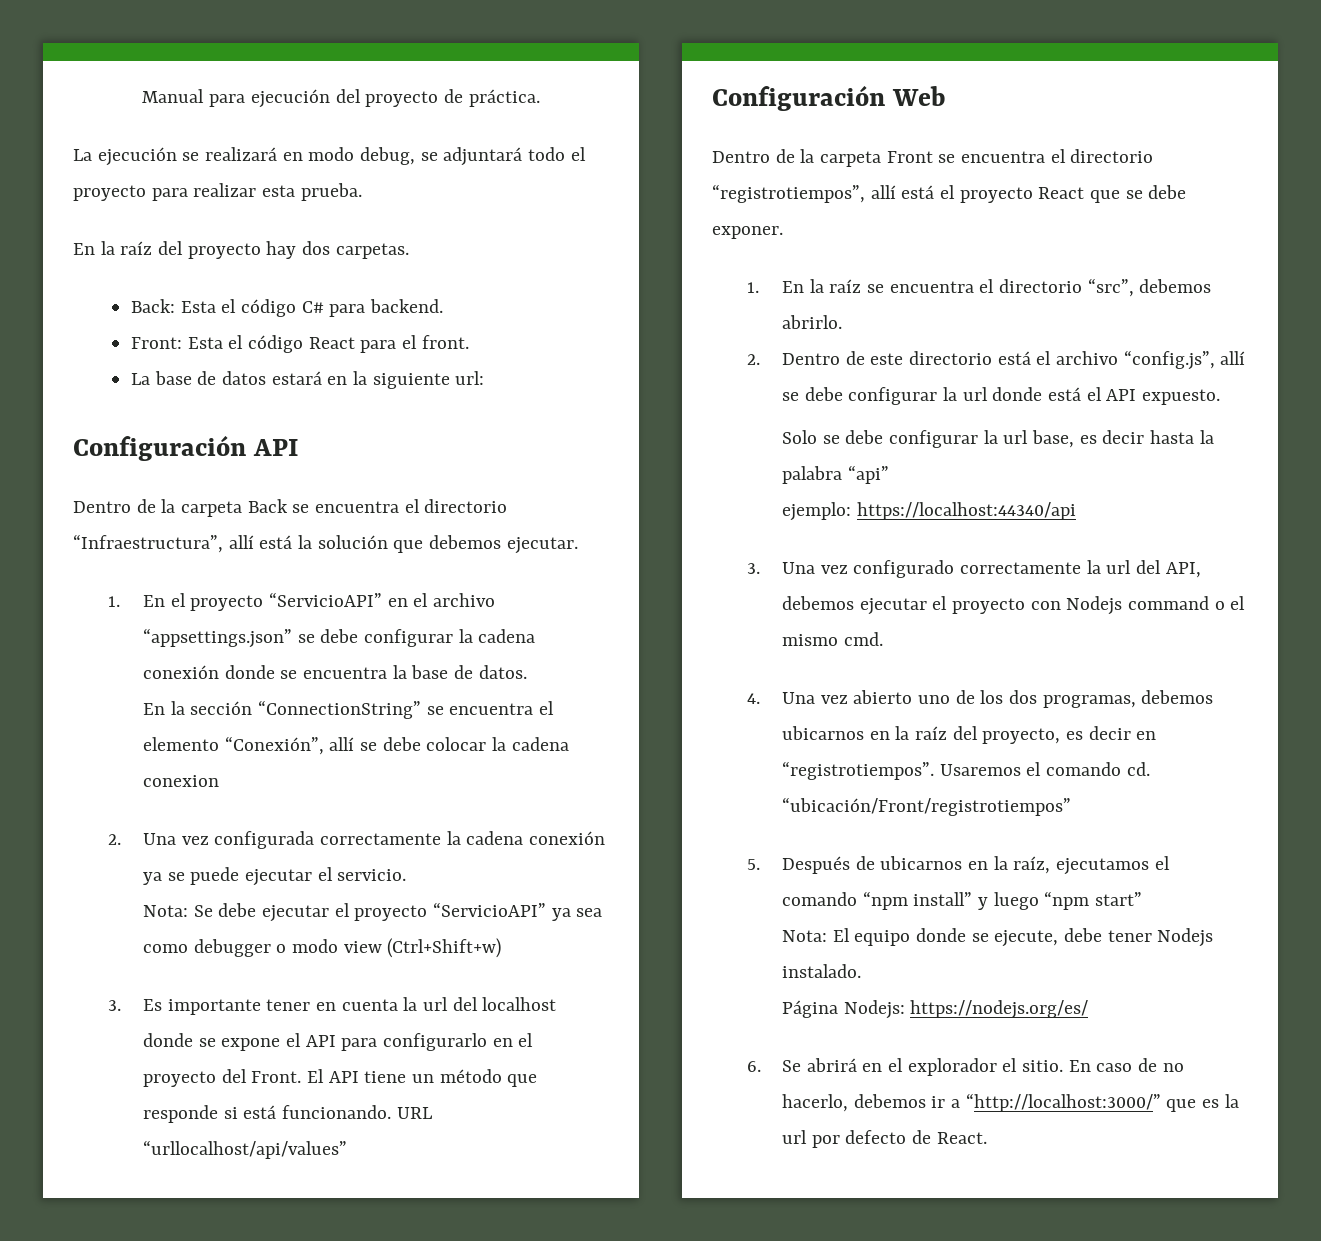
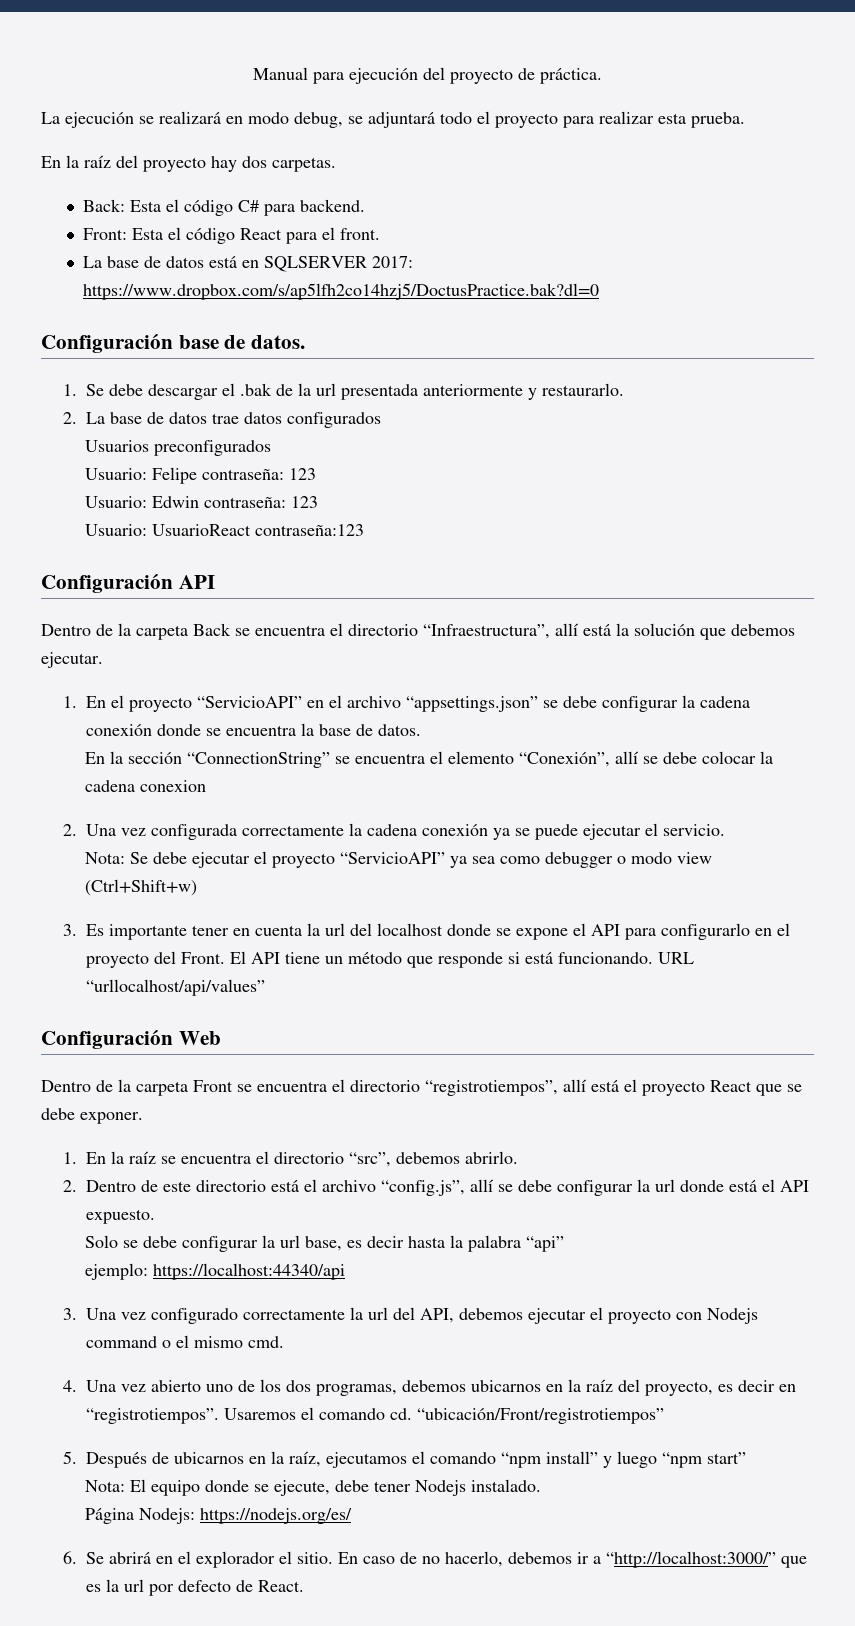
- La base de datos estará en la siguiente url:
+ La base de datos está en SQLSERVER 2017: https://www.dropbox.com/s/ap5lfh2co14hzj5/DoctusPractice.bak?dl=0
+ Configuración base de datos.
+ 1. Se debe descargar el .bak de la url presentada anteriormente y restaurarlo.
+ 2. La base de datos trae datos configurados
+ Usuarios preconfigurados
+ Usuario: Felipe contraseña: 123
+ Usuario: Edwin contraseña: 123
+ Usuario: UsuarioReact contraseña:123

